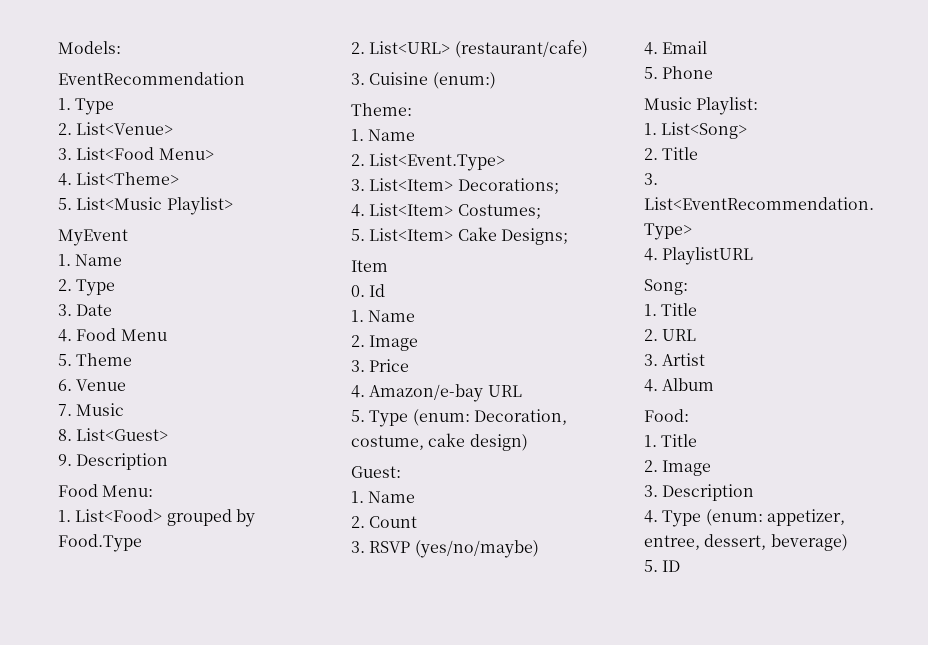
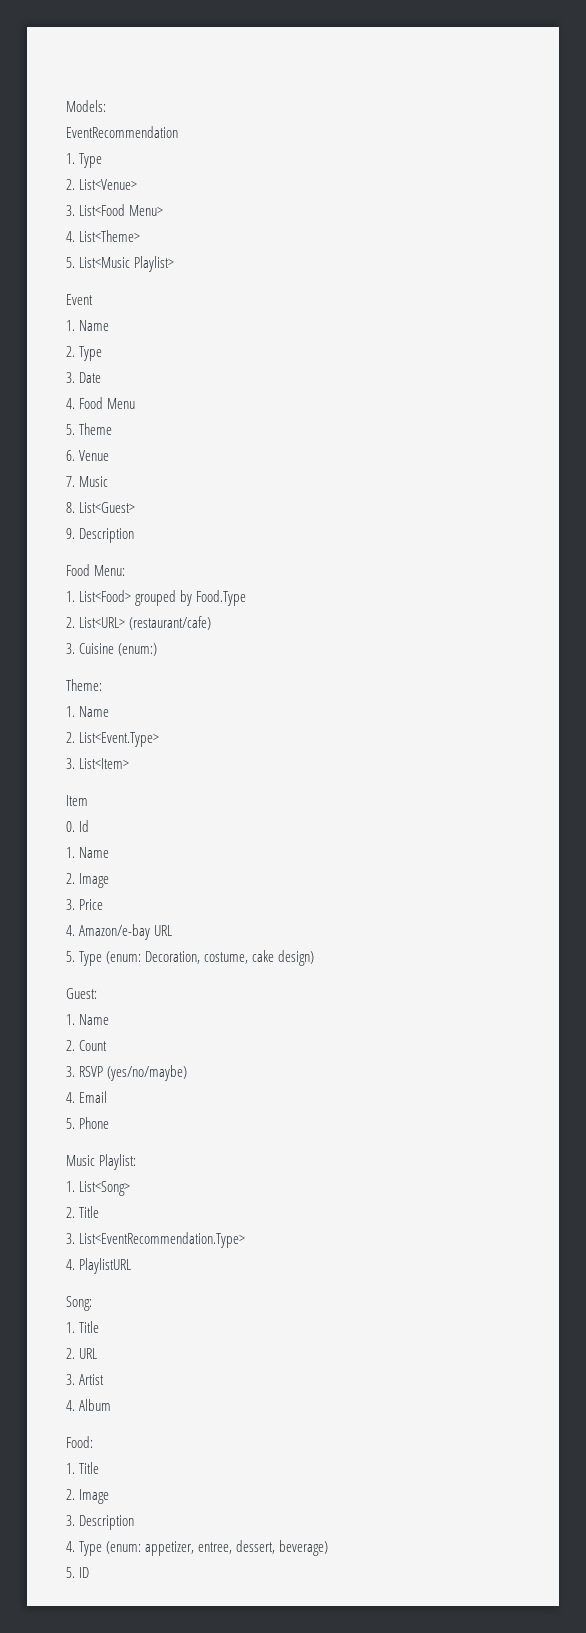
- MyEvent
+ Event
- 3. List<Item> Decorations;
- 4. List<Item> Costumes;
- 5. List<Item> Cake Designs;
+ 3. List<Item>

